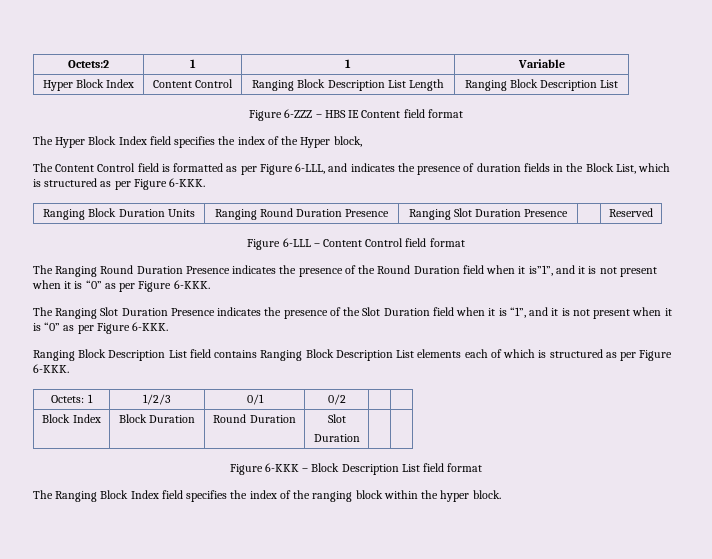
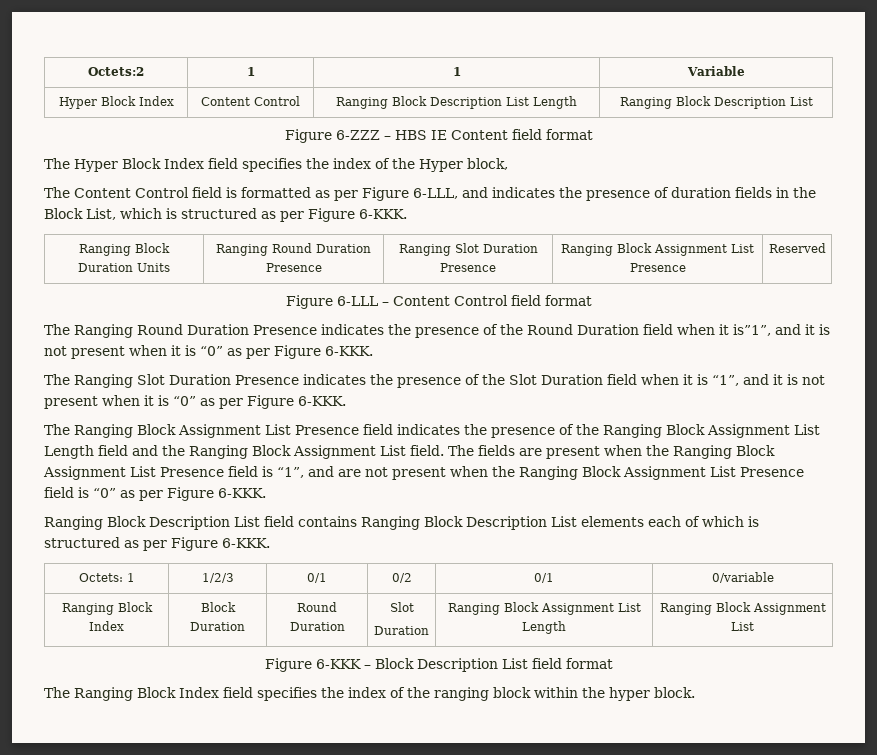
- Ranging Block Duration Units | Ranging Round Duration Presence | Ranging Slot Duration Presence | | Reserved
+ Ranging Block Duration Units | Ranging Round Duration Presence | Ranging Slot Duration Presence | Ranging Block Assignment List Presence | Reserved
+ The Ranging Block Assignment List Presence field indicates the presence of the Ranging Block Assignment List Length field and the Ranging Block Assignment List field. The fields are present when the Ranging Block Assignment List Presence field is “1”, and are not present when the Ranging Block Assignment List Presence field is “0” as per Figure 6-KKK.
- Octets: 1 | 1/2/3 | 0/1 | 0/2 | |
- Block Index | Block Duration | Round Duration | Slot
- Duration | |
+ Octets: 1 | 1/2/3 | 0/1 | 0/2 | 0/1 | 0/variable
+ Ranging Block Index | Block Duration | Round Duration | Slot
+ Duration | Ranging Block Assignment List Length | Ranging Block Assignment List

